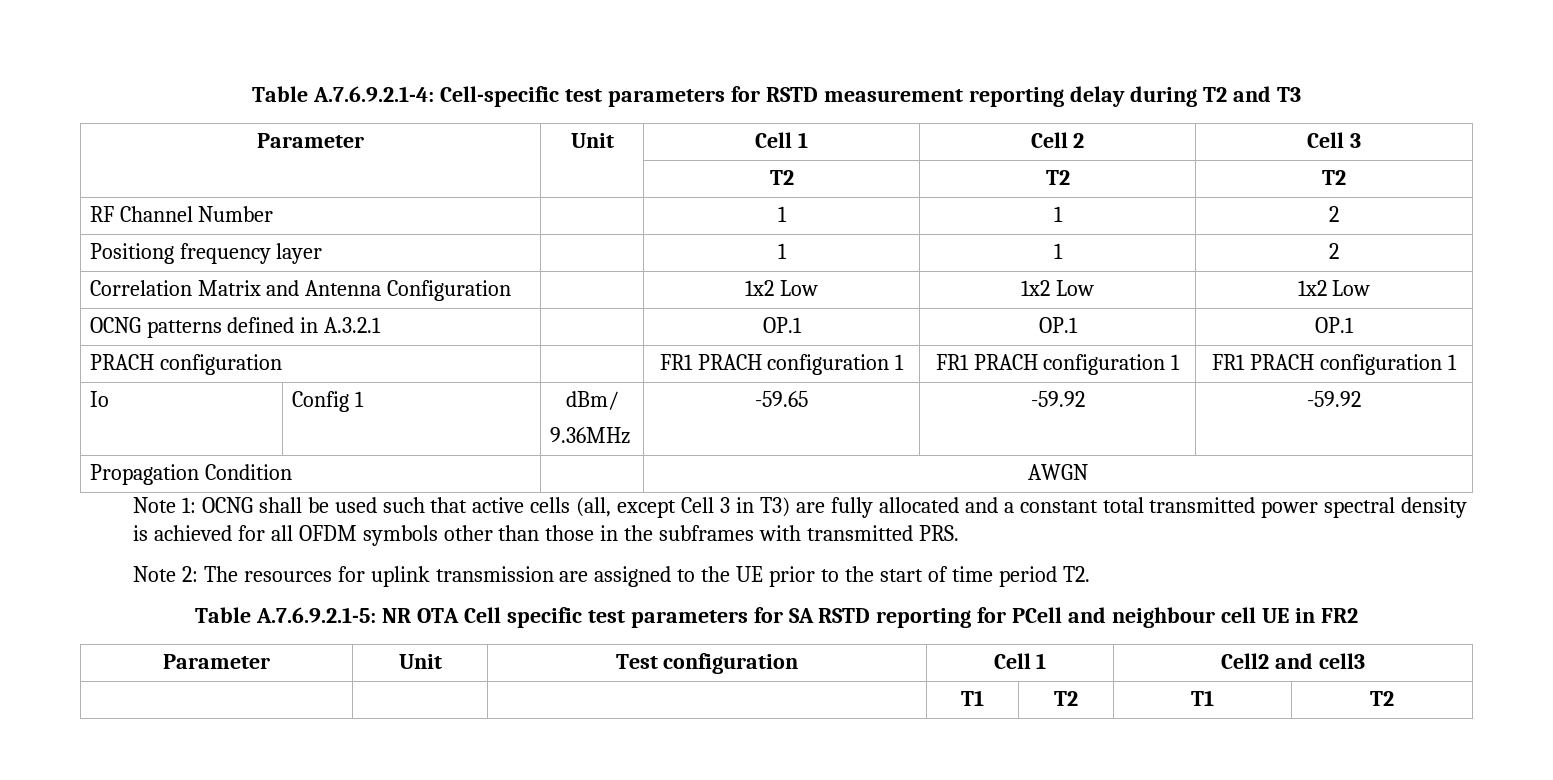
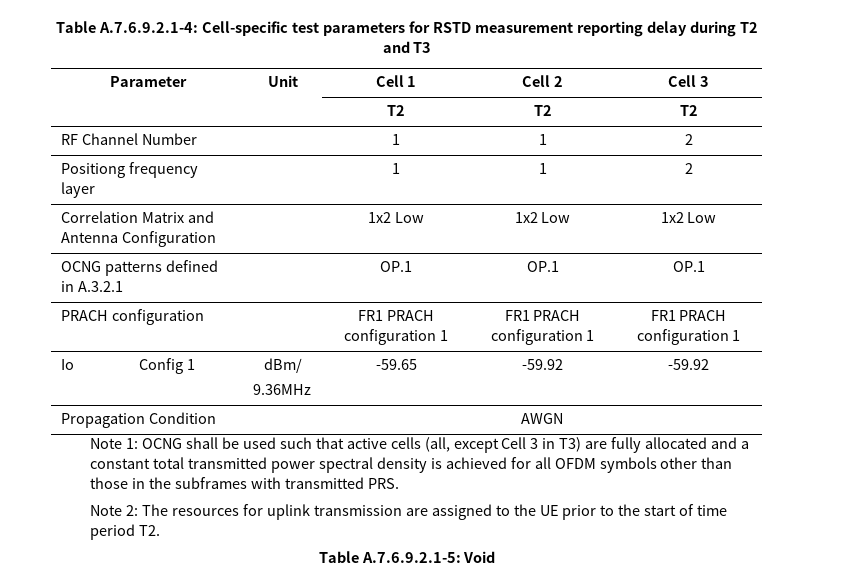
- Table A.7.6.9.2.1-5: NR OTA Cell specific test parameters for SA RSTD reporting for PCell and neighbour cell UE in FR2
- Parameter | Unit | Test configuration | Cell 1 | Cell2 and cell3
- | | | T1 | T2 | T1 | T2
+ Table A.7.6.9.2.1-5: Void

